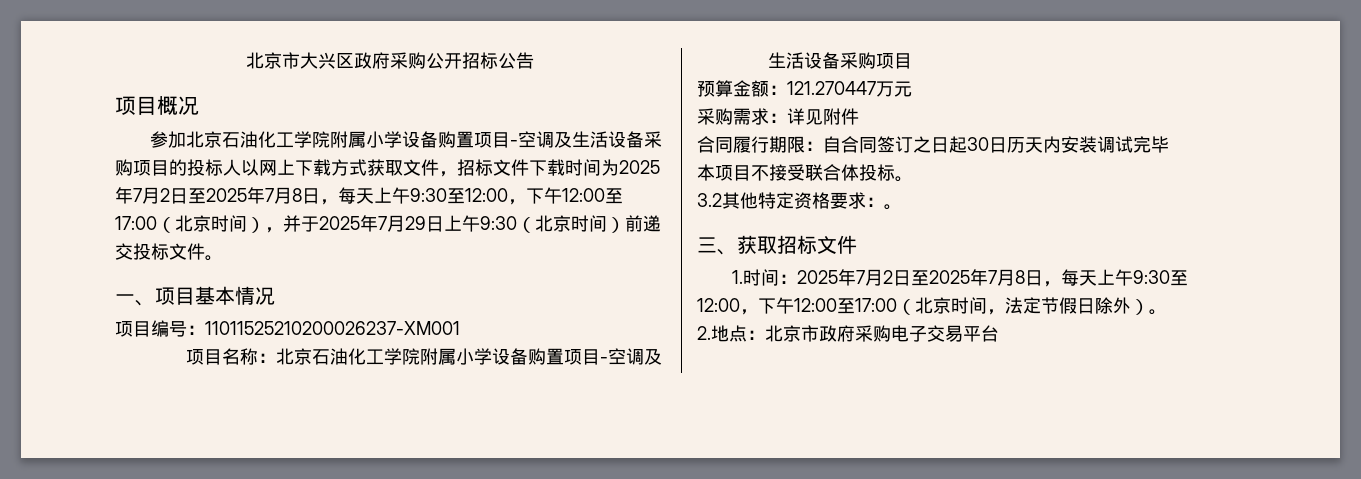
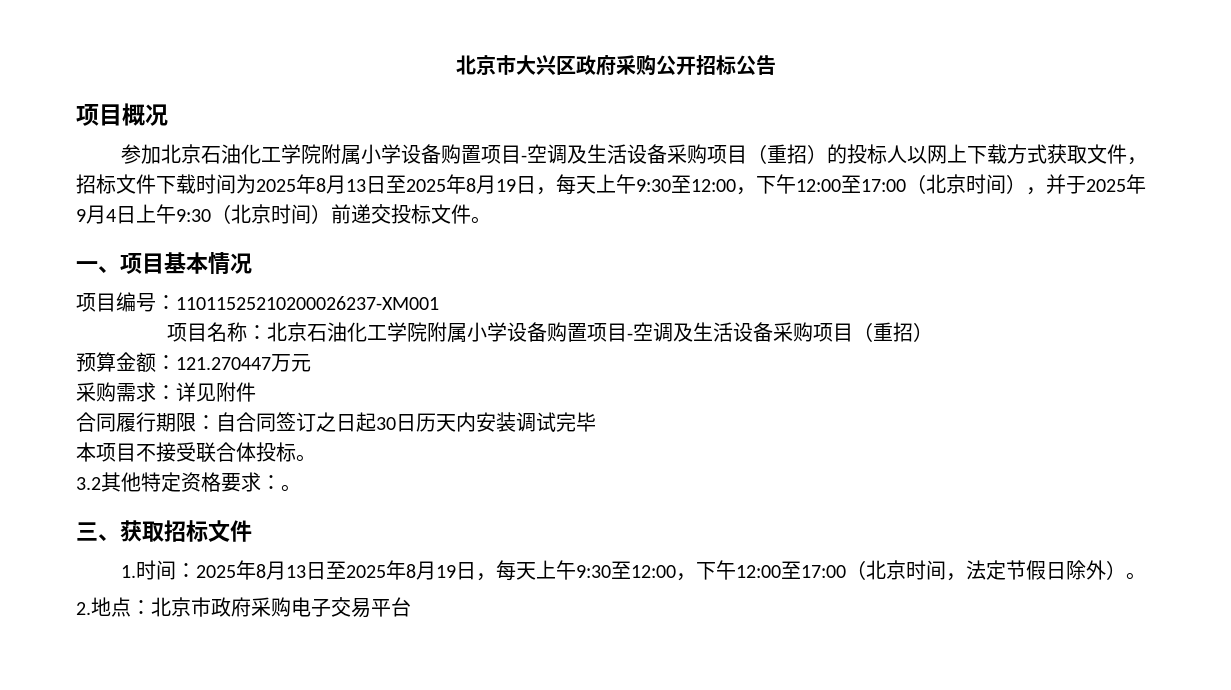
- 参加北京石油化工学院附属小学设备购置项目-空调及生活设备采购项目的投标人以网上下载方式获取文件，招标文件下载时间为2025年7月2日至2025年7月8日，每天上午9:30至12:00，下午12:00至17:00（北京时间），并于2025年7月29日上午9:30（北京时间）前递交投标文件。
+ 参加北京石油化工学院附属小学设备购置项目-空调及生活设备采购项目（重招）的投标人以网上下载方式获取文件，招标文件下载时间为2025年8月13日至2025年8月19日，每天上午9:30至12:00，下午12:00至17:00（北京时间），并于2025年9月4日上午9:30（北京时间）前递交投标文件。
- 项目名称：北京石油化工学院附属小学设备购置项目-空调及生活设备采购项目
+ 项目名称：北京石油化工学院附属小学设备购置项目-空调及生活设备采购项目（重招）
- 1.时间：2025年7月2日至2025年7月8日，每天上午9:30至12:00，下午12:00至17:00（北京时间，法定节假日除外）。
+ 1.时间：2025年8月13日至2025年8月19日，每天上午9:30至12:00，下午12:00至17:00（北京时间，法定节假日除外）。

